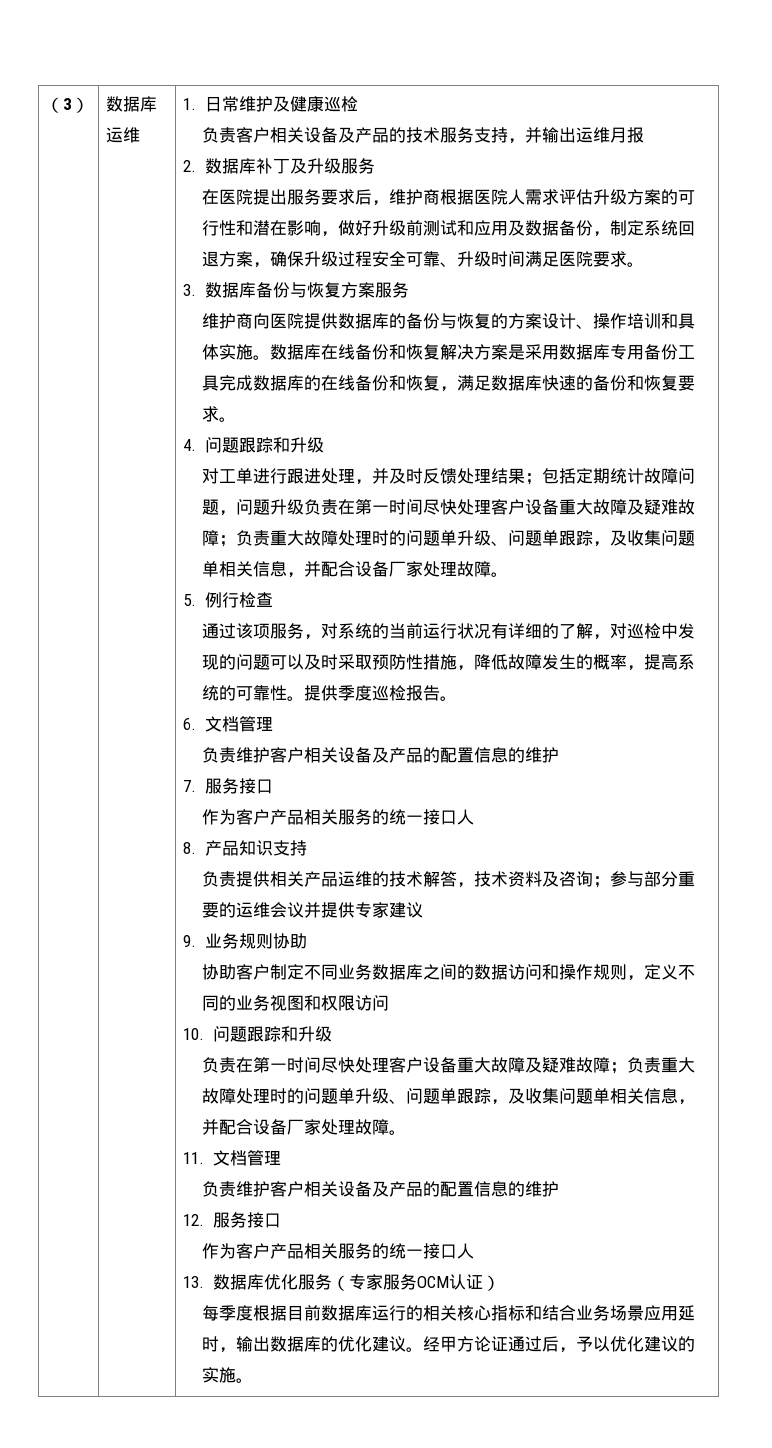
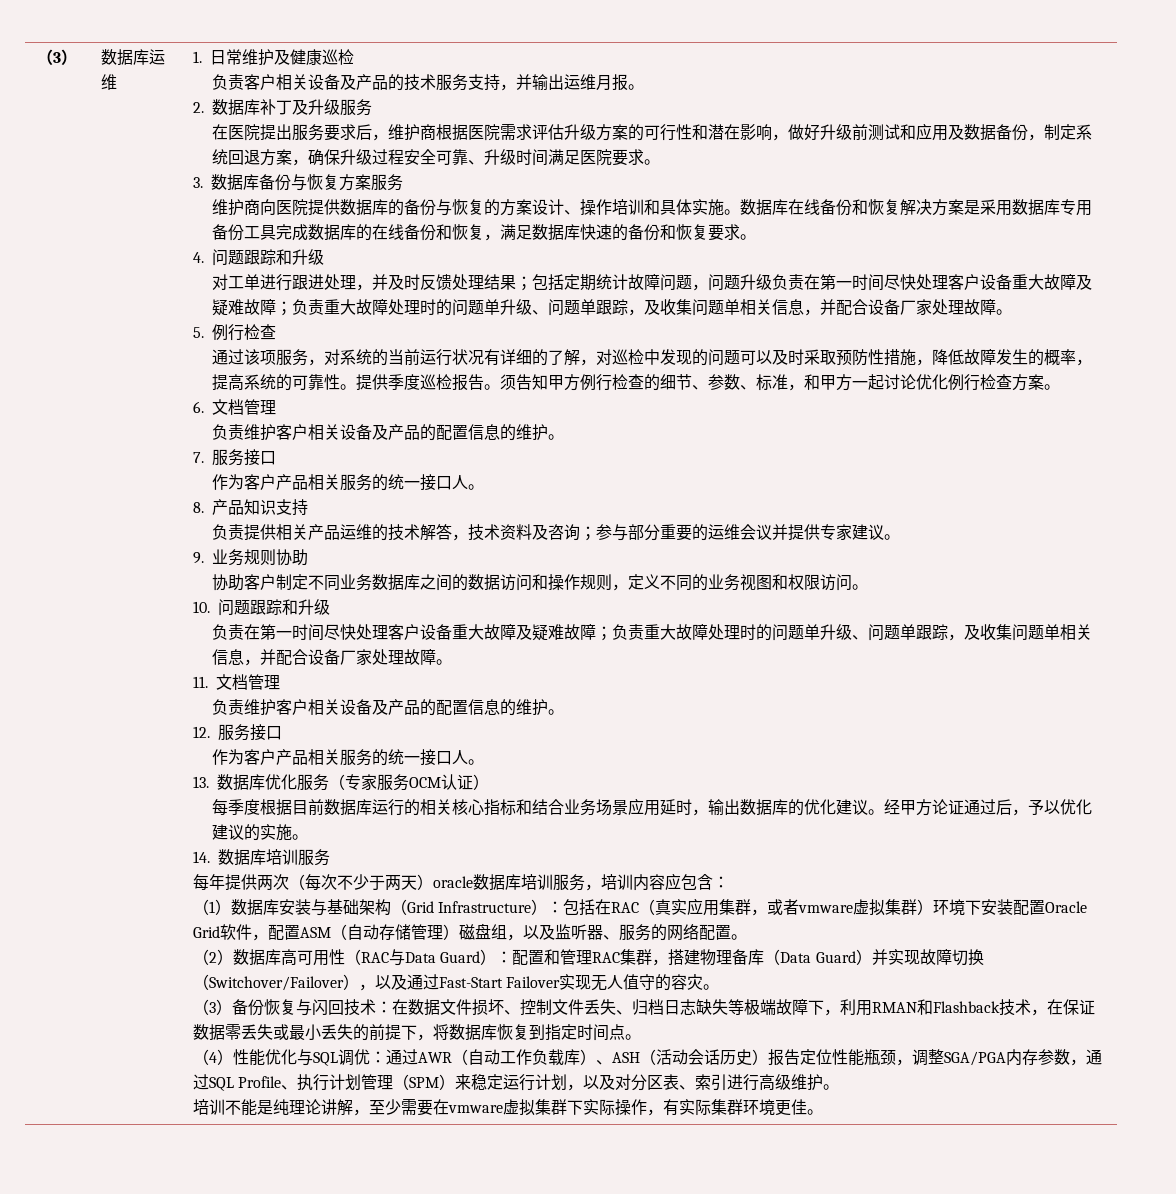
- 负责客户相关设备及产品的技术服务支持，并输出运维月报
+ 负责客户相关设备及产品的技术服务支持，并输出运维月报。
- 在医院提出服务要求后，维护商根据医院人需求评估升级方案的可行性和潜在影响，做好升级前测试和应用及数据备份，制定系统回退方案，确保升级过程安全可靠、升级时间满足医院要求。
+ 在医院提出服务要求后，维护商根据医院需求评估升级方案的可行性和潜在影响，做好升级前测试和应用及数据备份，制定系统回退方案，确保升级过程安全可靠、升级时间满足医院要求。
+ 须告知甲方例行检查的细节、参数、标准，和甲方一起讨论优化例行检查方案。
  6.文档管理
- 负责维护客户相关设备及产品的配置信息的维护
+ 负责维护客户相关设备及产品的配置信息的维护。
  7.服务接口
- 作为客户产品相关服务的统一接口人
+ 作为客户产品相关服务的统一接口人。
- 负责提供相关产品运维的技术解答，技术资料及咨询；参与部分重要的运维会议并提供专家建议
+ 负责提供相关产品运维的技术解答，技术资料及咨询；参与部分重要的运维会议并提供专家建议。
- 协助客户制定不同业务数据库之间的数据访问和操作规则，定义不同的业务视图和权限访问
+ 协助客户制定不同业务数据库之间的数据访问和操作规则，定义不同的业务视图和权限访问。
  11.文档管理
- 负责维护客户相关设备及产品的配置信息的维护
+ 负责维护客户相关设备及产品的配置信息的维护。
  12.服务接口
- 作为客户产品相关服务的统一接口人
+ 作为客户产品相关服务的统一接口人。
+ 14.数据库培训服务
+ 每年提供两次（每次不少于两天）oracle数据库培训服务，培训内容应包含：
+ （1）数据库安装与基础架构（Grid Infrastructure）：包括在RAC（真实应用集群，或者vmware虚拟集群）环境下安装配置Oracle Grid软件，配置ASM（自动存储管理）磁盘组，以及监听器、服务的网络配置。
+ （2）数据库高可用性（RAC与Data Guard）：配置和管理RAC集群，搭建物理备库（Data Guard）并实现故障切换（Switchover/Failover），以及通过Fast-Start Failover实现无人值守的容灾。
+ （3）备份恢复与闪回技术：在数据文件损坏、控制文件丢失、归档日志缺失等极端故障下，利用RMAN和Flashback技术，在保证数据零丢失或最小丢失的前提下，将数据库恢复到指定时间点。
+ （4）性能优化与SQL调优：通过AWR（自动工作负载库）、ASH（活动会话历史）报告定位性能瓶颈，调整SGA/PGA内存参数，通过SQL Profile、执行计划管理（SPM）来稳定运行计划，以及对分区表、索引进行高级维护。
+ 培训不能是纯理论讲解，至少需要在vmware虚拟集群下实际操作，有实际集群环境更佳。

